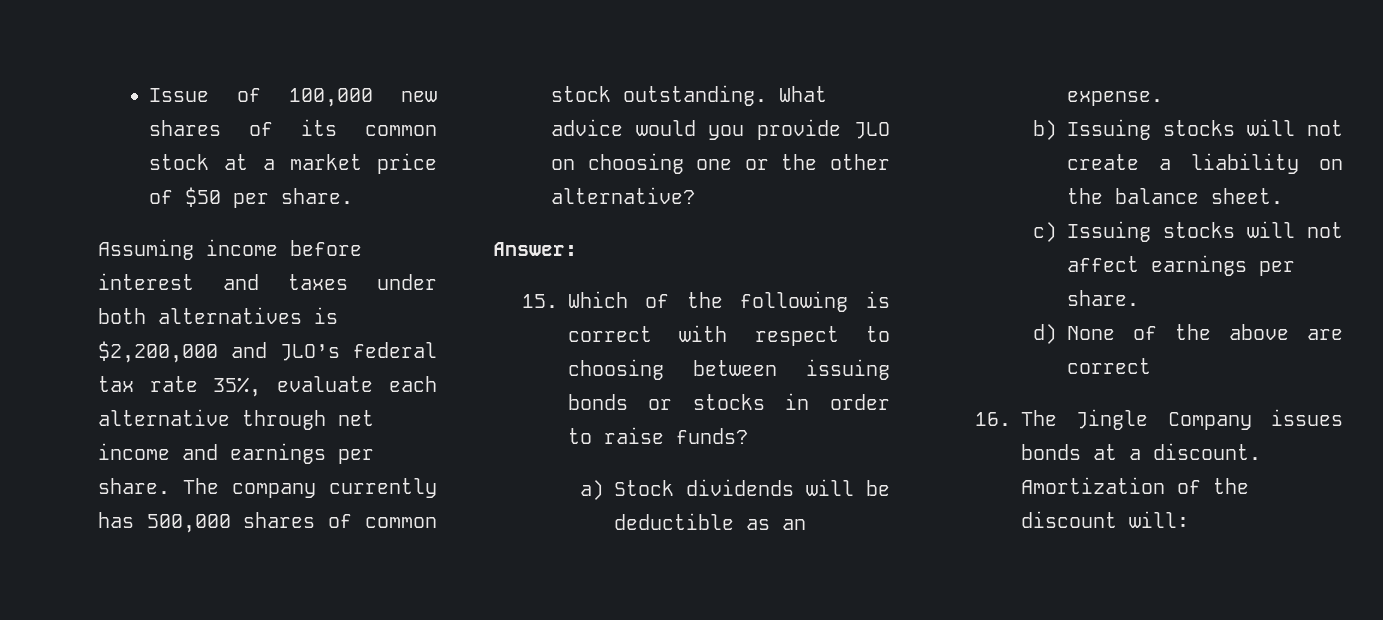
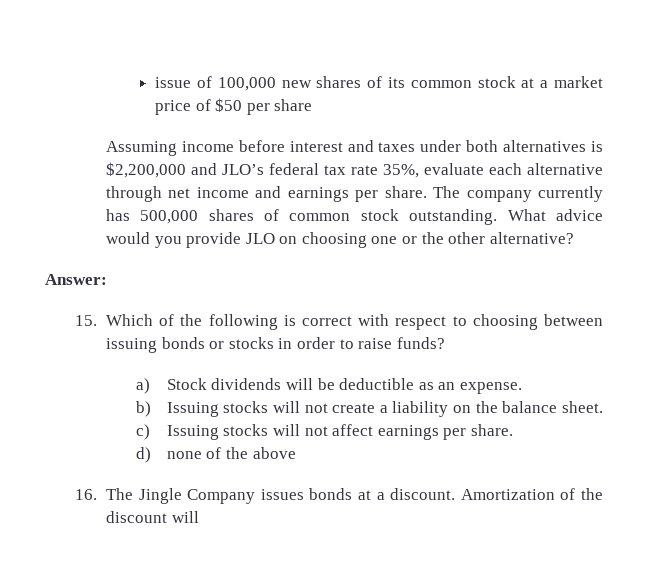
- Issue of 100,000 new shares of its common stock at a market price of $50 per share.
+ issue of 100,000 new shares of its common stock at a market price of $50 per share
- d) None of the above are correct
+ d) none of the above
- Amortization of the discount will:
+ Amortization of the discount will

